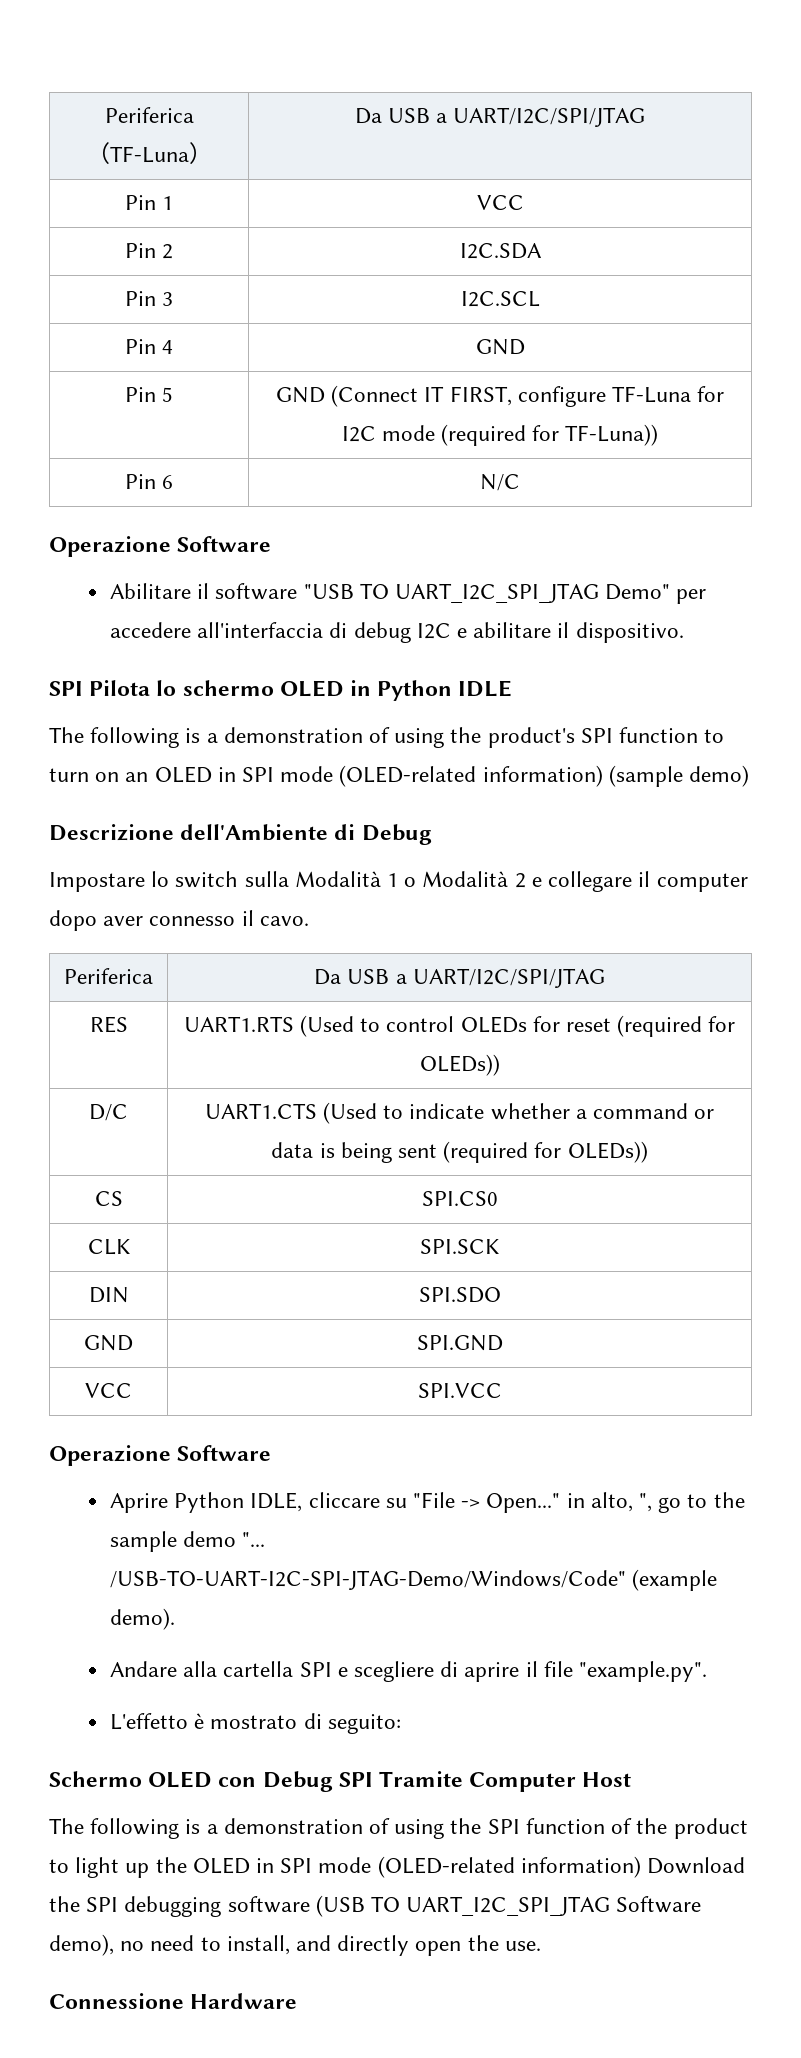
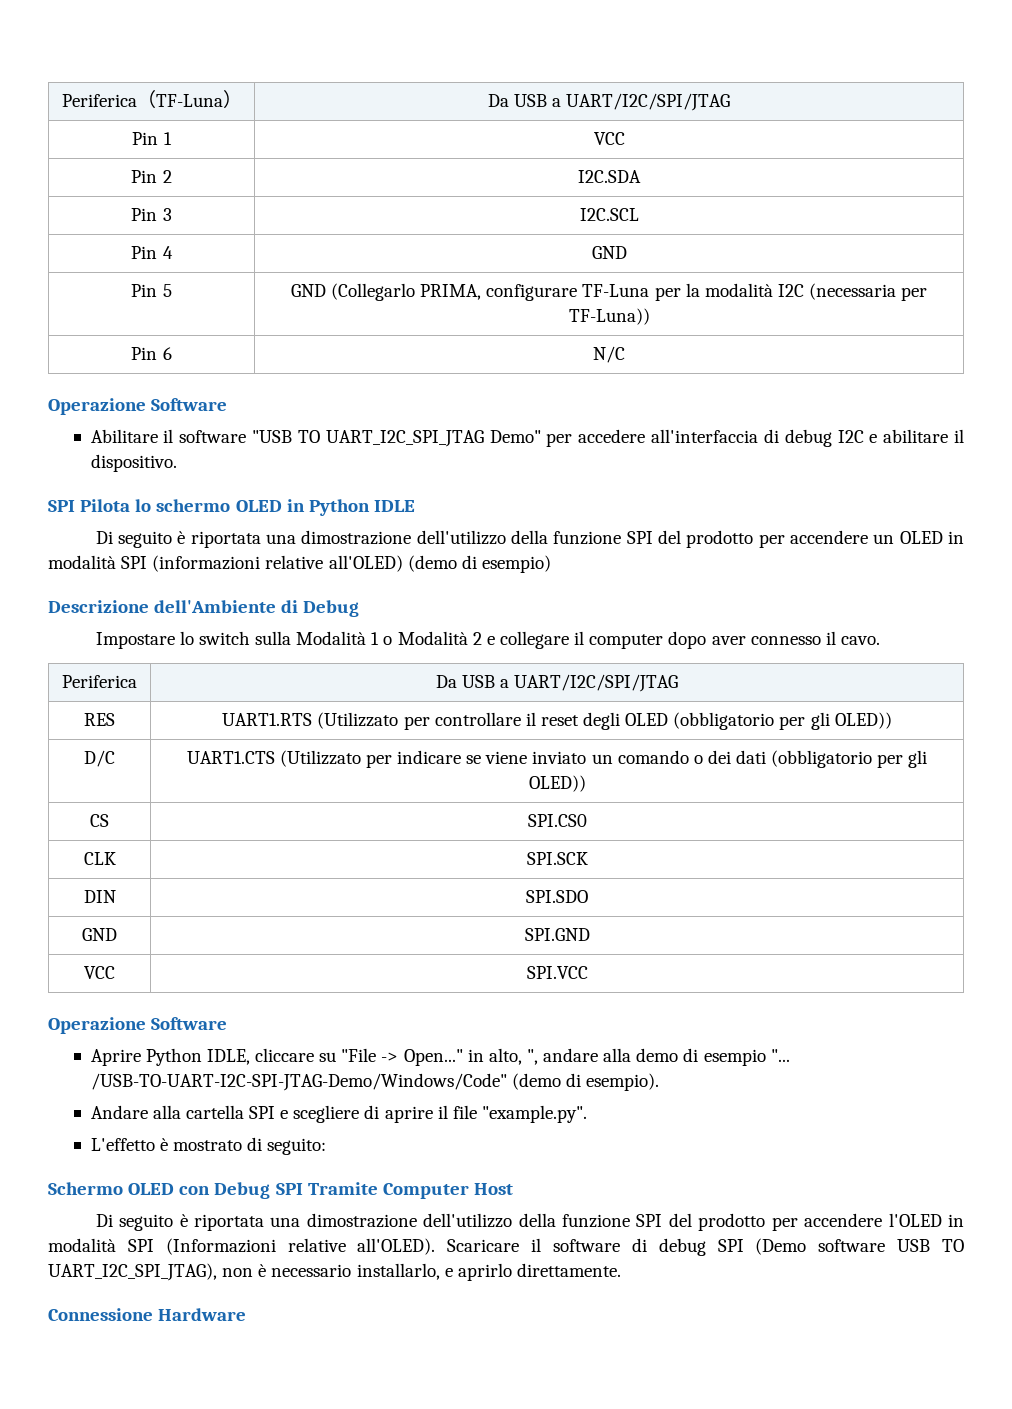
- Pin 5 | GND (Connect IT FIRST, configure TF-Luna for I2C mode (required for TF-Luna))
+ Pin 5 | GND (Collegarlo PRIMA, configurare TF-Luna per la modalità I2C (necessaria per TF-Luna))
- The following is a demonstration of using the product's SPI function to turn on an OLED in SPI mode (OLED-related information) (sample demo)
+ Di seguito è riportata una dimostrazione dell'utilizzo della funzione SPI del prodotto per accendere un OLED in modalità SPI (informazioni relative all'OLED) (demo di esempio)
- RES | UART1.RTS (Used to control OLEDs for reset (required for OLEDs))
- D/C | UART1.CTS (Used to indicate whether a command or data is being sent (required for OLEDs))
+ RES | UART1.RTS (Utilizzato per controllare il reset degli OLED (obbligatorio per gli OLED))
+ D/C | UART1.CTS (Utilizzato per indicare se viene inviato un comando o dei dati (obbligatorio per gli OLED))
- Aprire Python IDLE, cliccare su "File -> Open..." in alto, ", go to the sample demo "... /USB-TO-UART-I2C-SPI-JTAG-Demo/Windows/Code" (example demo).
+ Aprire Python IDLE, cliccare su "File -> Open..." in alto, ", andare alla demo di esempio "... /USB-TO-UART-I2C-SPI-JTAG-Demo/Windows/Code" (demo di esempio).
- The following is a demonstration of using the SPI function of the product to light up the OLED in SPI mode (OLED-related information) Download the SPI debugging software (USB TO UART_I2C_SPI_JTAG Software demo), no need to install, and directly open the use.
+ Di seguito è riportata una dimostrazione dell'utilizzo della funzione SPI del prodotto per accendere l'OLED in modalità SPI (Informazioni relative all'OLED). Scaricare il software di debug SPI (Demo software USB TO UART_I2C_SPI_JTAG), non è necessario installarlo, e aprirlo direttamente.

